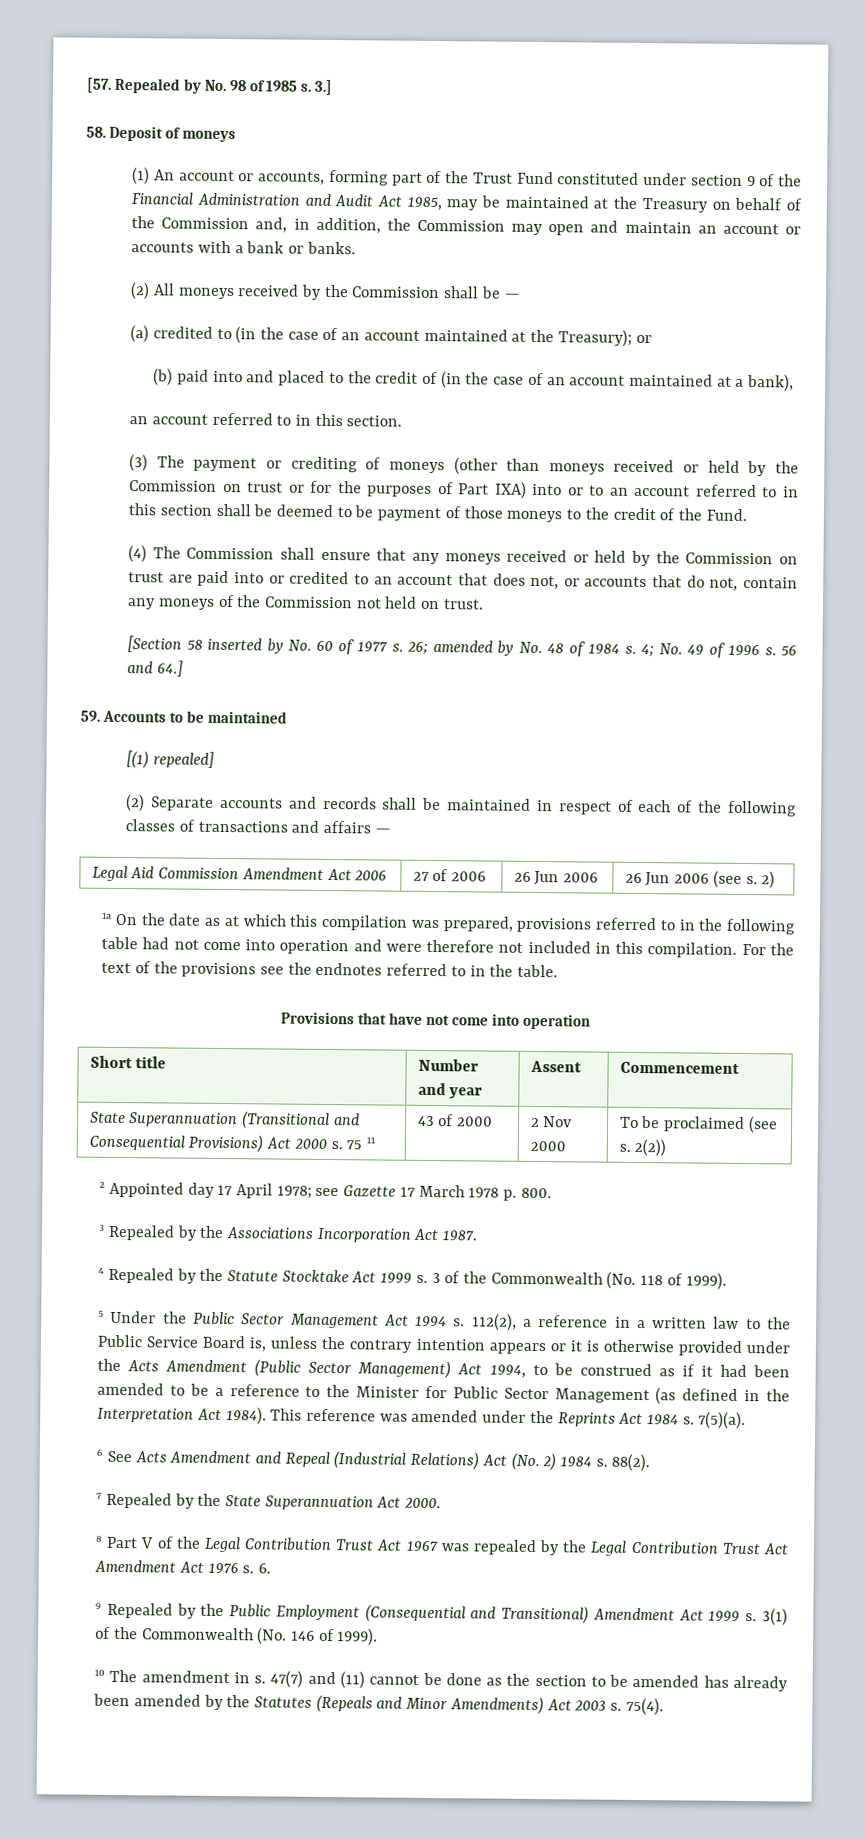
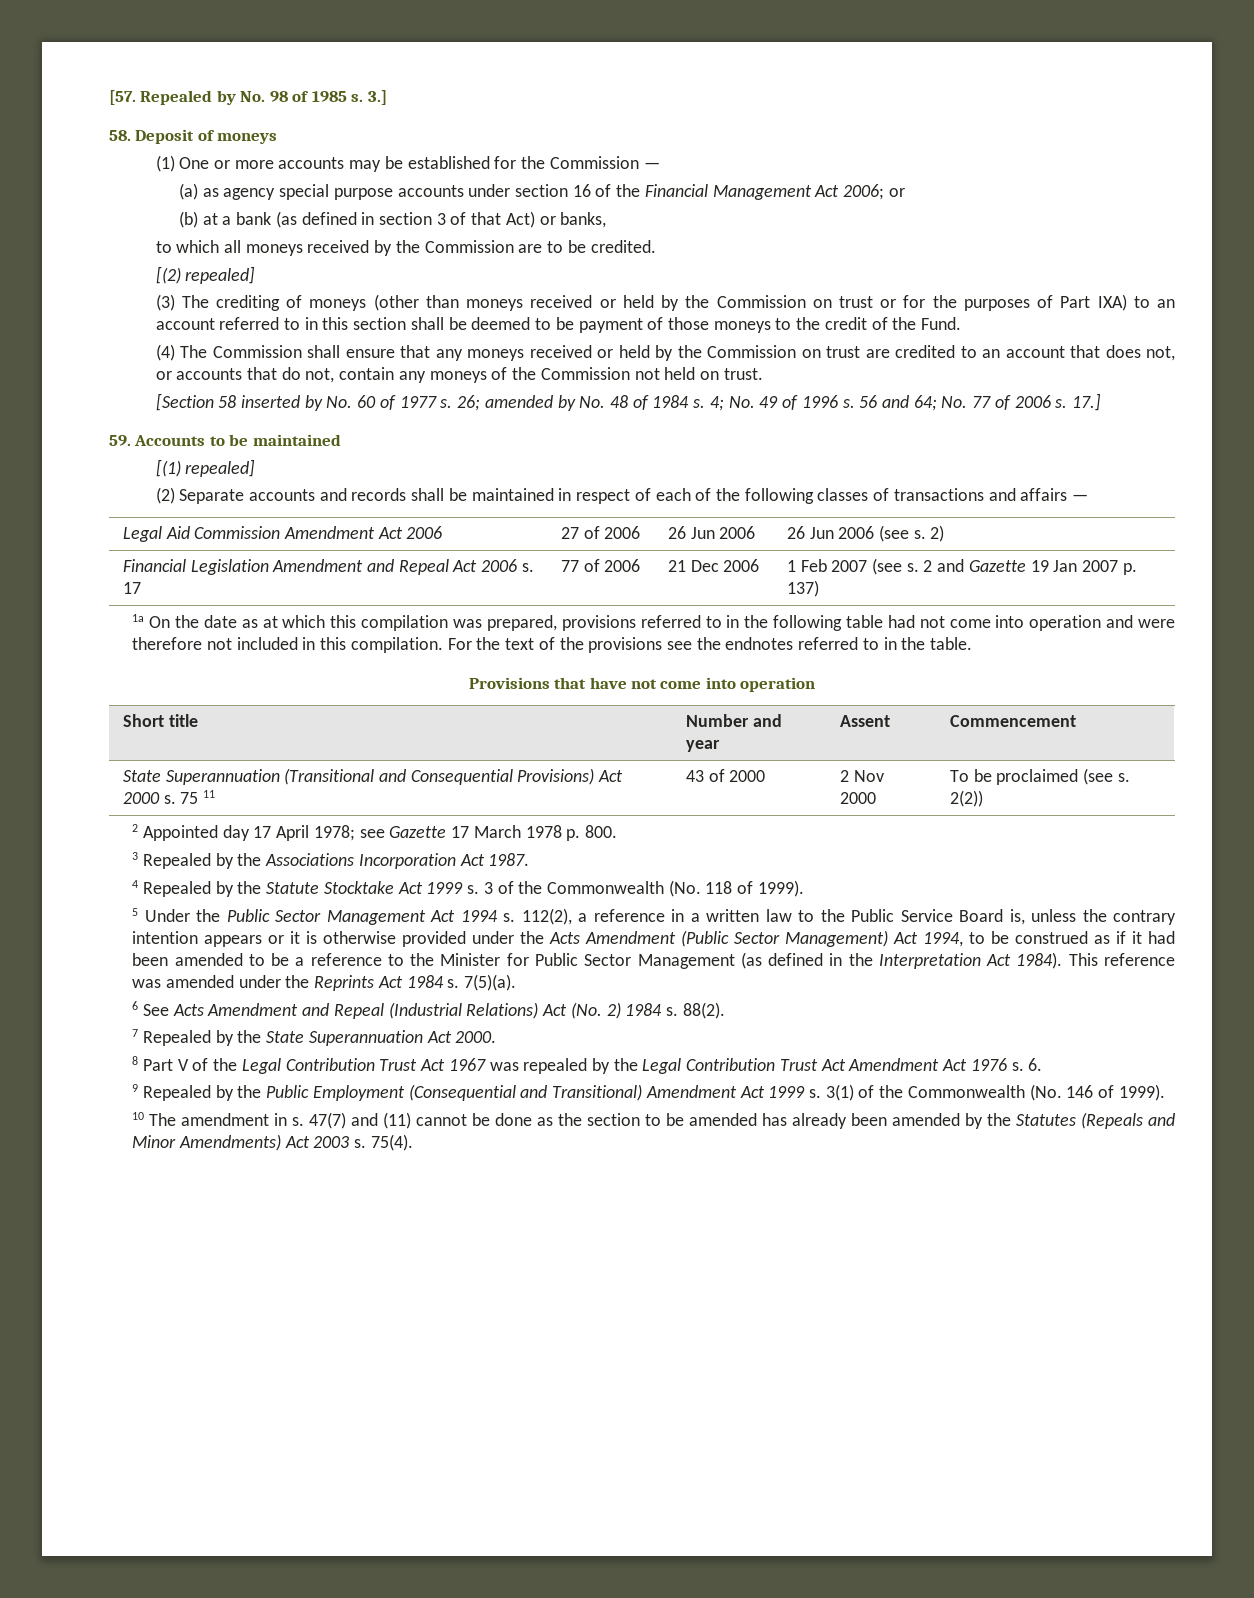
- (1) An account or accounts, forming part of the Trust Fund constituted under section 9 of the Financial Administration and Audit Act 1985, may be maintained at the Treasury on behalf of the Commission and, in addition, the Commission may open and maintain an account or accounts with a bank or banks.
- (2) All moneys received by the Commission shall be —
- (a) credited to (in the case of an account maintained at the Treasury); or
- (b) paid into and placed to the credit of (in the case of an account maintained at a bank),
- an account referred to in this section.
+ (1) One or more accounts may be established for the Commission —
+ (a) as agency special purpose accounts under section 16 of the Financial Management Act 2006; or
+ (b) at a bank (as defined in section 3 of that Act) or banks,
+ to which all moneys received by the Commission are to be credited.
+ [(2) repealed]
- (3) The payment or crediting of moneys (other than moneys received or held by the Commission on trust or for the purposes of Part IXA) into or to an account referred to in this section shall be deemed to be payment of those moneys to the credit of the Fund.
+ (3) The crediting of moneys (other than moneys received or held by the Commission on trust or for the purposes of Part IXA) to an account referred to in this section shall be deemed to be payment of those moneys to the credit of the Fund.
- (4) The Commission shall ensure that any moneys received or held by the Commission on trust are paid into or credited to an account that does not, or accounts that do not, contain any moneys of the Commission not held on trust.
+ (4) The Commission shall ensure that any moneys received or held by the Commission on trust are credited to an account that does not, or accounts that do not, contain any moneys of the Commission not held on trust.
- 56 and 64.]
+ 56 and 64; No. 77 of 2006 s. 17.]
+ Financial Legislation Amendment and Repeal Act 2006 s. 17 | 77 of 2006 | 21 Dec 2006 | 1 Feb 2007 (see s. 2 and Gazette 19 Jan 2007 p. 137)

